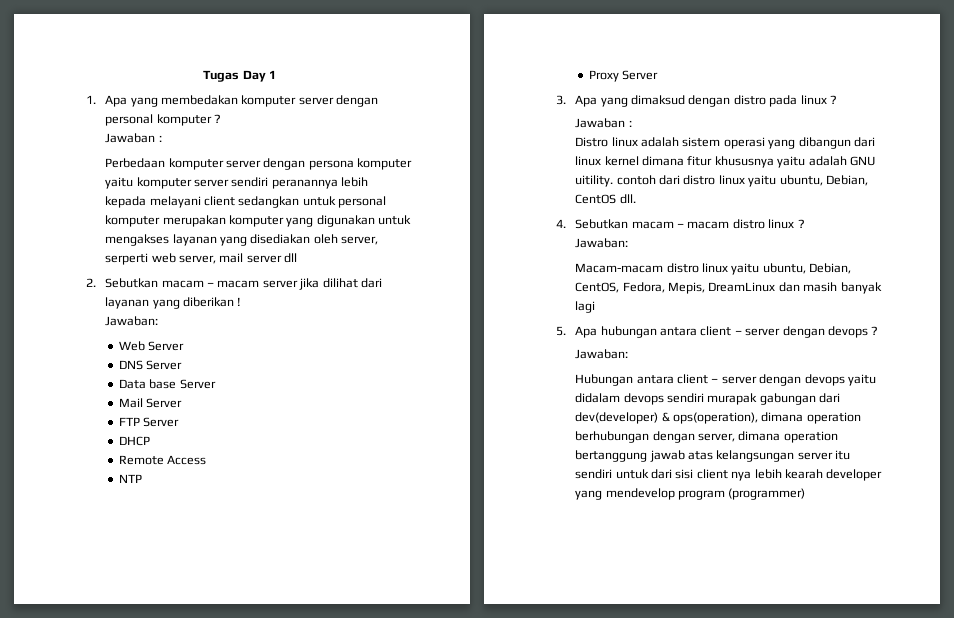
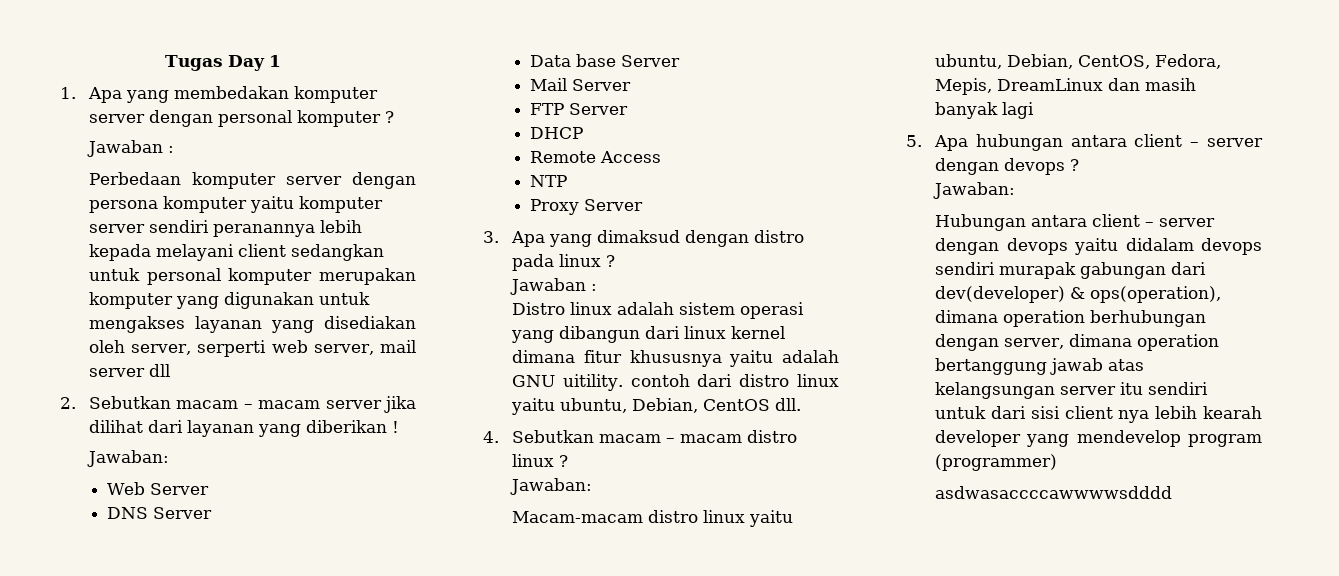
+ asdwasaccccawwwwsdddd

